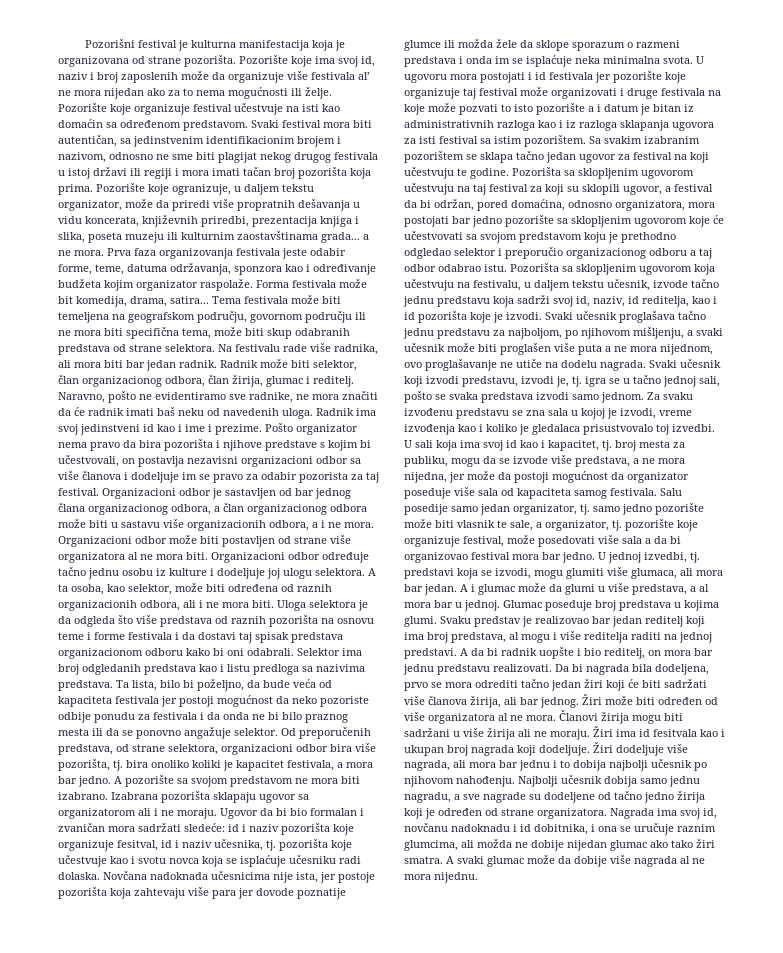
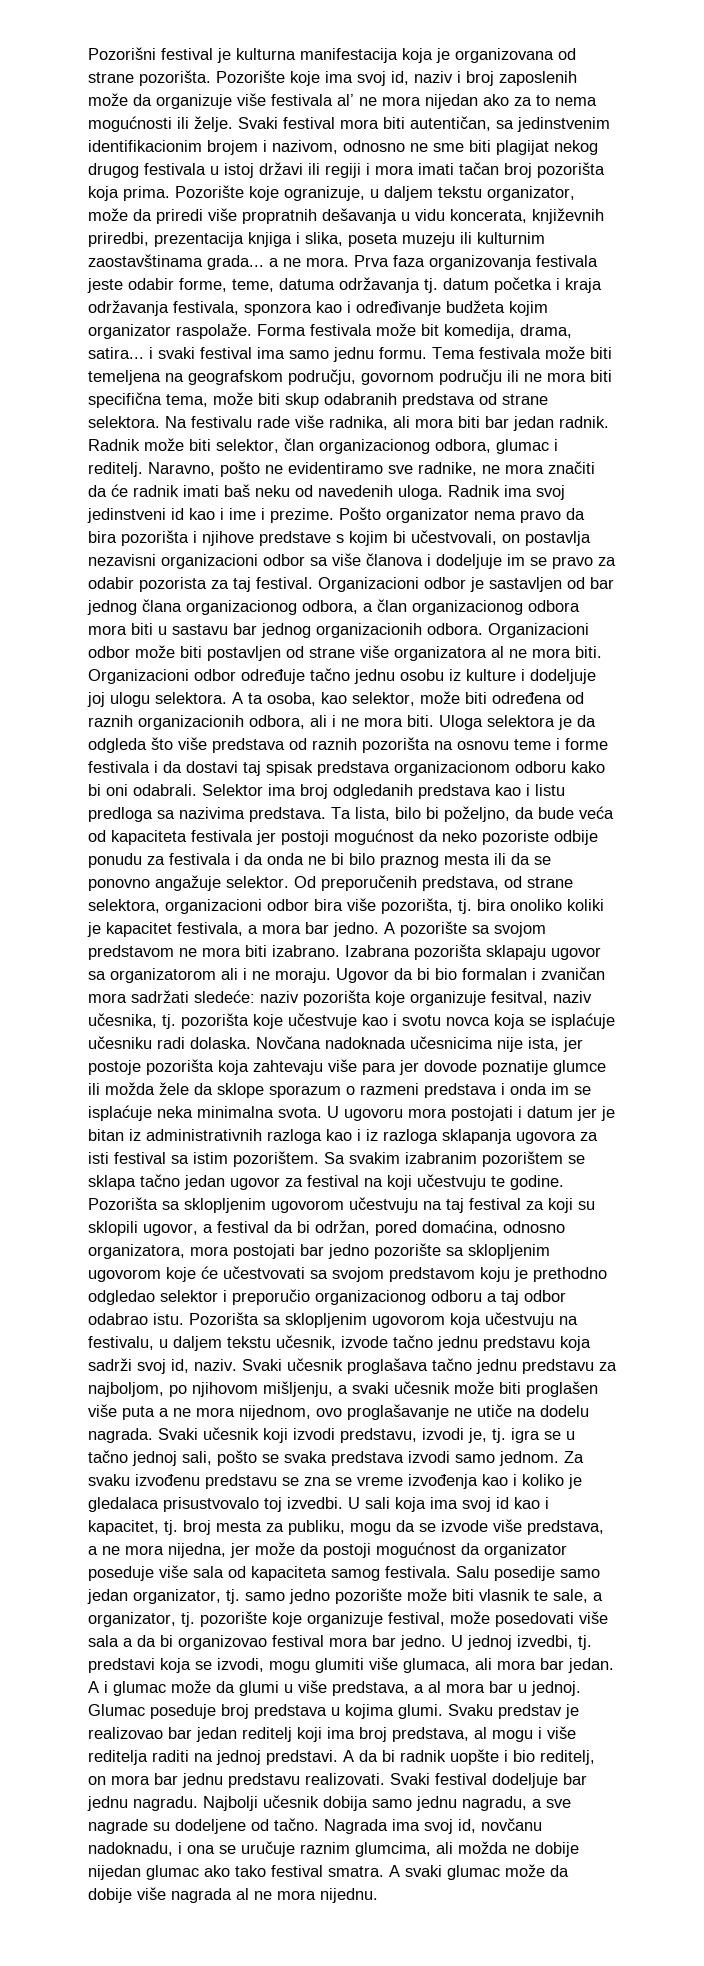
- Pozorište koje organizuje festival učestvuje na isti kao domaćin sa određenom predstavom.
- Prva faza organizovanja festivala jeste odabir forme, teme, datuma održavanja, sponzora kao i određivanje budžeta kojim organizator raspolaže.
+ Prva faza organizovanja festivala jeste odabir forme, teme, datuma održavanja tj. datum početka i kraja održavanja festivala, sponzora kao i određivanje budžeta kojim organizator raspolaže.
- Forma festivala može bit komedija, drama, satira...
+ Forma festivala može bit komedija, drama, satira... i svaki festival ima samo jednu formu.
- Radnik može biti selektor, član organizacionog odbora, član žirija, glumac i reditelj.
+ Radnik može biti selektor, član organizacionog odbora, glumac i reditelj.
- Organizacioni odbor je sastavljen od bar jednog člana organizacionog odbora, a član organizacionog odbora može biti u sastavu više organizacionih odbora, a i ne mora.
+ Organizacioni odbor je sastavljen od bar jednog člana organizacionog odbora, a član organizacionog odbora mora biti u sastavu bar jednog organizacionih odbora.
- Ugovor da bi bio formalan i zvaničan mora sadržati sledeće: id i naziv pozorišta koje organizuje fesitval, id i naziv učesnika, tj. pozorišta koje učestvuje kao i svotu novca koja se isplaćuje učesniku radi dolaska.
+ Ugovor da bi bio formalan i zvaničan mora sadržati sledeće: naziv pozorišta koje organizuje fesitval, naziv učesnika, tj. pozorišta koje učestvuje kao i svotu novca koja se isplaćuje učesniku radi dolaska.
- U ugovoru mora postojati i id festivala jer pozorište koje organizuje taj festival može organizovati i druge festivala na koje može pozvati to isto pozorište a i datum je bitan iz administrativnih razloga kao i iz razloga sklapanja ugovora za isti festival sa istim pozorištem.
+ U ugovoru mora postojati i datum jer je bitan iz administrativnih razloga kao i iz razloga sklapanja ugovora za isti festival sa istim pozorištem.
- Pozorišta sa sklopljenim ugovorom koja učestvuju na festivalu, u daljem tekstu učesnik, izvode tačno jednu predstavu koja sadrži svoj id, naziv, id reditelja, kao i id pozorišta koje je izvodi.
+ Pozorišta sa sklopljenim ugovorom koja učestvuju na festivalu, u daljem tekstu učesnik, izvode tačno jednu predstavu koja sadrži svoj id, naziv.
- Za svaku izvođenu predstavu se zna sala u kojoj je izvodi, vreme izvođenja kao i koliko je gledalaca prisustvovalo toj izvedbi.
+ Za svaku izvođenu predstavu se zna se vreme izvođenja kao i koliko je gledalaca prisustvovalo toj izvedbi.
- Da bi nagrada bila dodeljena, prvo se mora odrediti tačno jedan žiri koji će biti sadržati više članova žirija, ali bar jednog. Žiri može biti određen od više organizatora al ne mora. Članovi žirija mogu biti sadržani u više žirija ali ne moraju. Žiri ima id fesitvala kao i ukupan broj nagrada koji dodeljuje. Žiri dodeljuje više nagrada, ali mora bar jednu i to dobija najbolji učesnik po njihovom nahođenju.
+ Svaki festival dodeljuje bar jednu nagradu.
- Najbolji učesnik dobija samo jednu nagradu, a sve nagrade su dodeljene od tačno jedno žirija koji je određen od strane organizatora.
+ Najbolji učesnik dobija samo jednu nagradu, a sve nagrade su dodeljene od tačno.
- Nagrada ima svoj id, novčanu nadoknadu i id dobitnika, i ona se uručuje raznim glumcima, ali možda ne dobije nijedan glumac ako tako žiri smatra.
+ Nagrada ima svoj id, novčanu nadoknadu, i ona se uručuje raznim glumcima, ali možda ne dobije nijedan glumac ako tako festival smatra.

